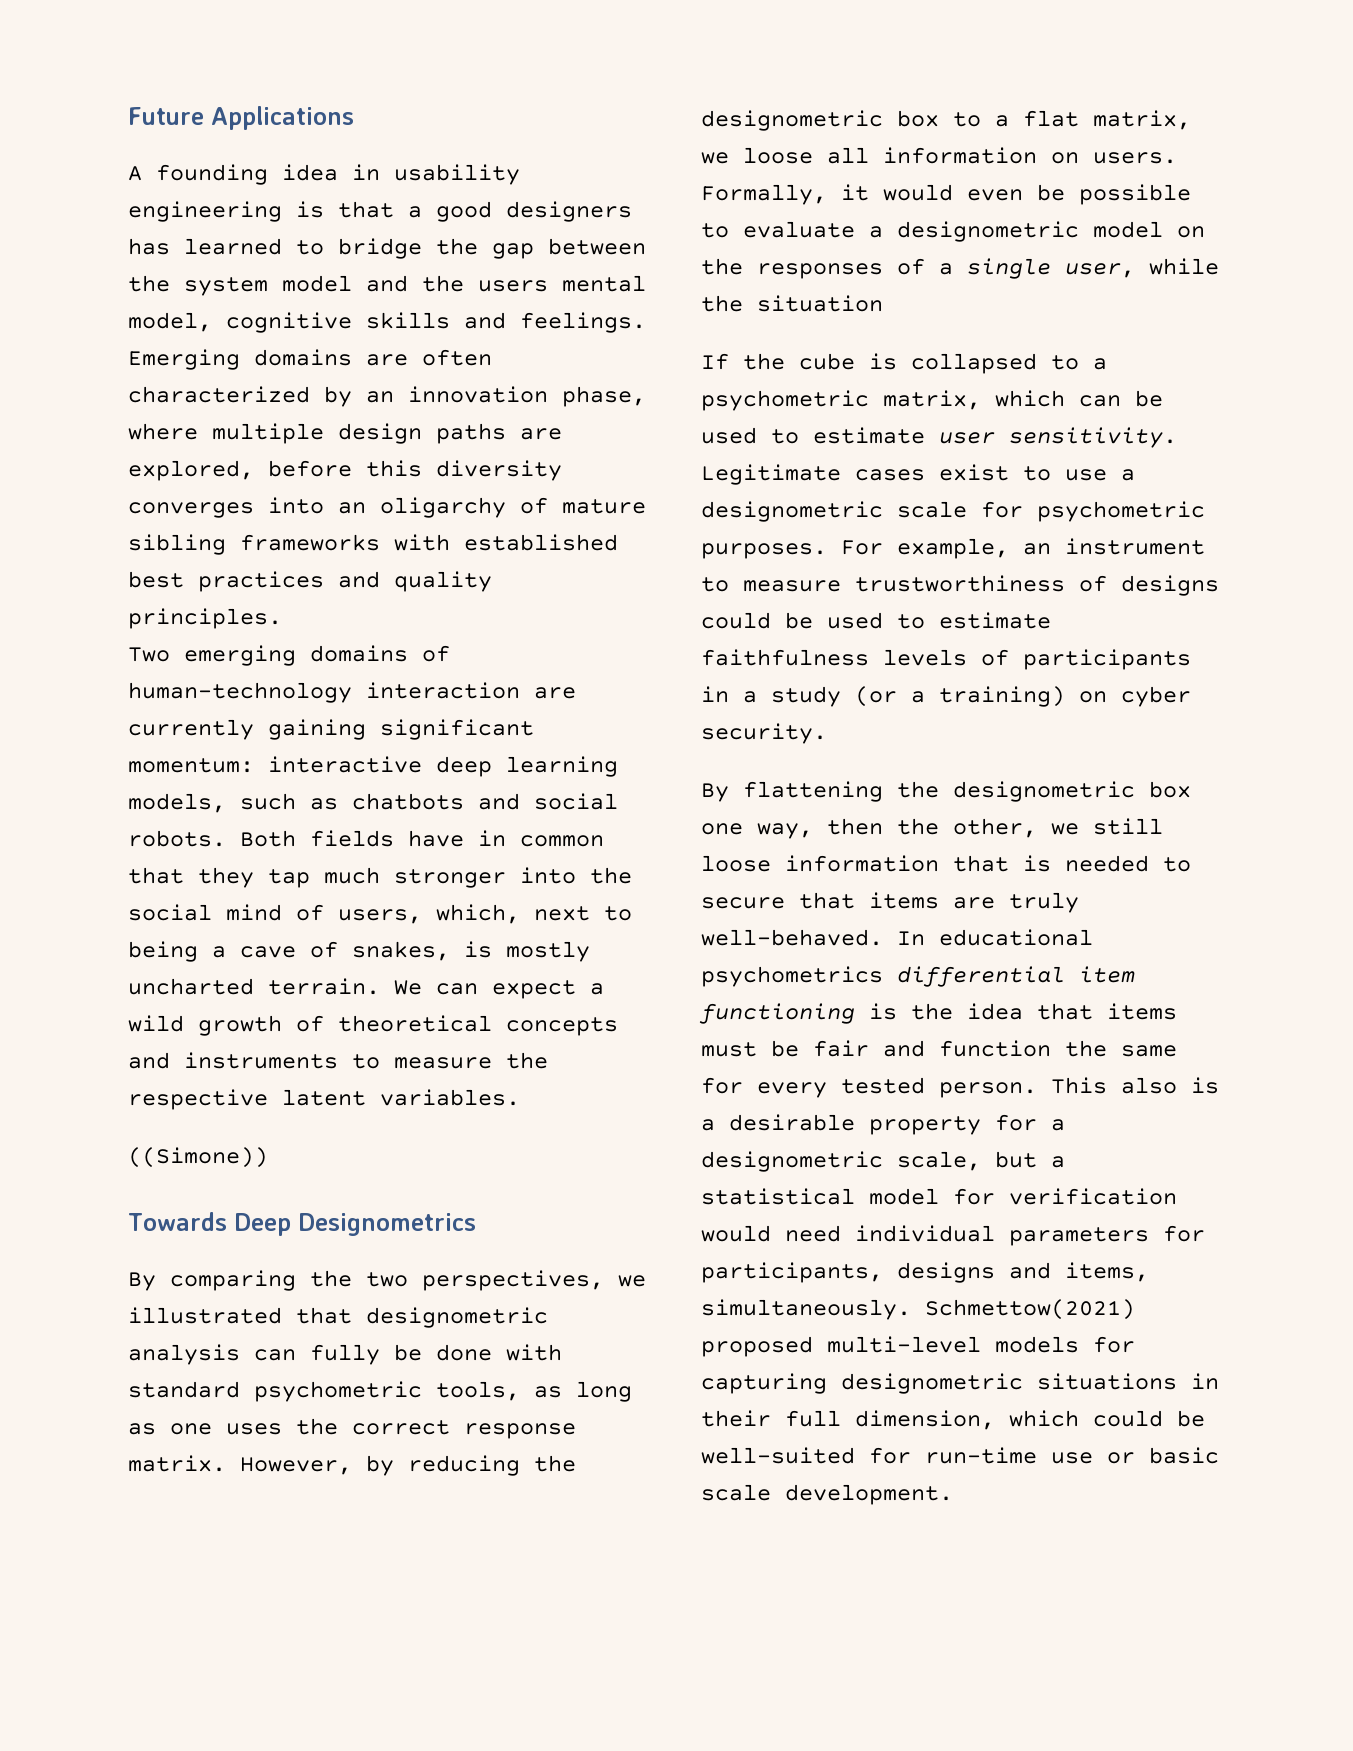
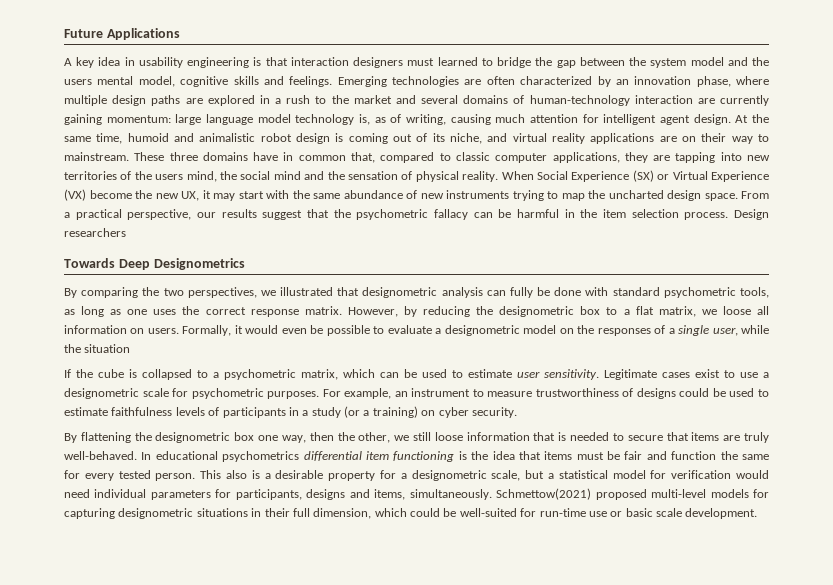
- A founding idea in usability engineering is that a good designers has learned to bridge the gap between the system model and the users mental model, cognitive skills and feelings.
+ A key idea in usability engineering is that interaction designers must learned to bridge the gap between the system model and the users mental model, cognitive skills and feelings.
- Emerging domains are often characterized by an innovation phase, where multiple design paths are explored, before this diversity converges into an oligarchy of mature sibling frameworks with established best practices and quality principles.
- Two emerging domains of human-technology interaction are currently gaining significant momentum: interactive deep learning models, such as chatbots and social robots. Both fields have in common that they tap much stronger into the social mind of users, which, next to being a cave of snakes, is mostly uncharted terrain. We can expect a wild growth of theoretical concepts and instruments to measure the respective latent variables.
- ((Simone))
+ Emerging technologies are often characterized by an innovation phase, where multiple design paths are explored in a rush to the market and several domains of human-technology interaction are currently gaining momentum: large language model technology is, as of writing, causing much attention for intelligent agent design. At the same time, humoid and animalistic robot design is coming out of its niche, and virtual reality applications are on their way to mainstream. These three domains have in common that, compared to classic computer applications, they are tapping into new territories of the users mind, the social mind and the sensation of physical reality. When Social Experience (SX) or Virtual Experience (VX) become the new UX, it may start with the same abundance of new instruments trying to map the uncharted design space. From a practical perspective, our results suggest that the psychometric fallacy can be harmful in the item selection process. Design researchers

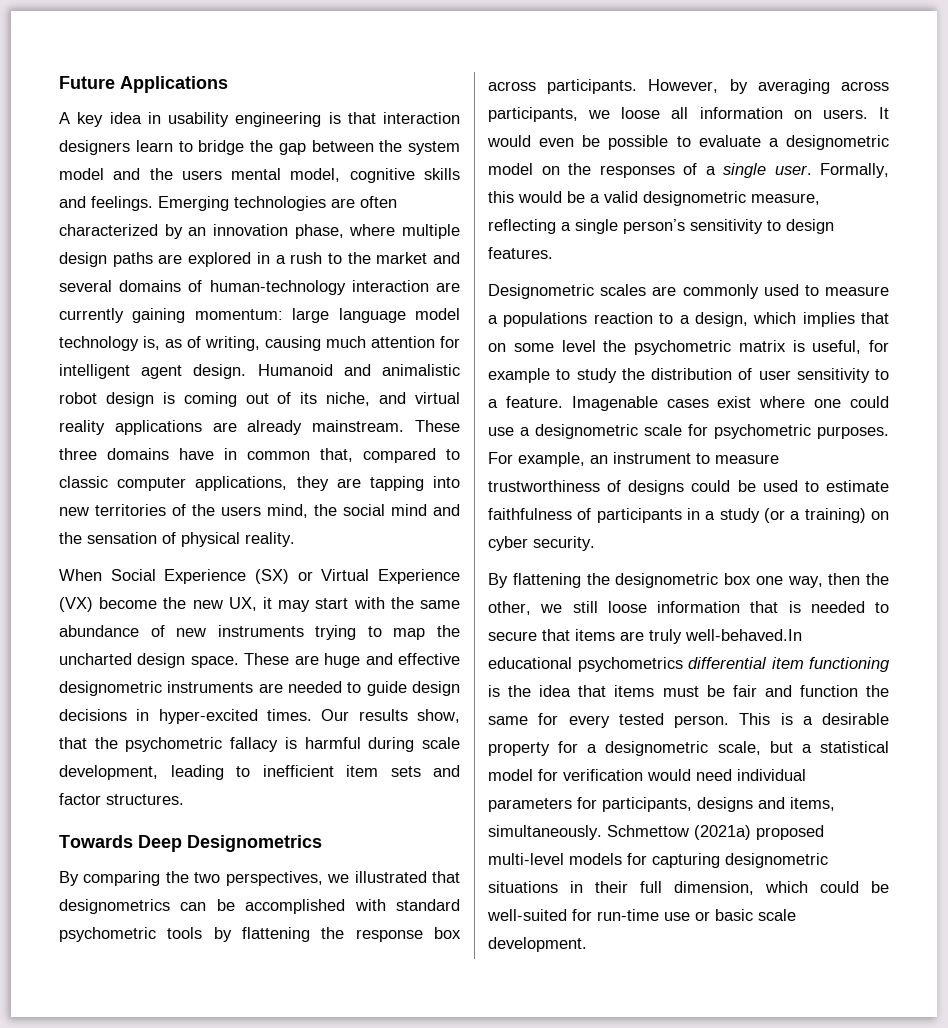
- A key idea in usability engineering is that interaction designers must learned to bridge the gap between the system model and the users mental model, cognitive skills and feelings.
+ A key idea in usability engineering is that interaction designers learn to bridge the gap between the system model and the users mental model, cognitive skills and feelings.
- At the same time, humoid and animalistic robot design is coming out of its niche, and virtual reality applications are on their way to mainstream.
+ Humanoid and animalistic robot design is coming out of its niche, and virtual reality applications are already mainstream.
- These three domains have in common that, compared to classic computer applications, they are tapping into new territories of the users mind, the social mind and the sensation of physical reality. When Social Experience (SX) or Virtual Experience (VX) become the new UX, it may start with the same abundance of new instruments trying to map the uncharted design space.
+ These three domains have in common that, compared to classic computer applications, they are tapping into new territories of the users mind, the social mind and the sensation of physical reality.
+ When Social Experience (SX) or Virtual Experience (VX) become the new UX, it may start with the same abundance of new instruments trying to map the uncharted design space.
- From a practical perspective, our results suggest that the psychometric fallacy can be harmful in the item selection process. Design researchers
+ These are huge and effective designometric instruments are needed to guide design decisions in hyper-excited times. Our results show, that the psychometric fallacy is harmful during scale development, leading to inefficient item sets and factor structures.
- By comparing the two perspectives, we illustrated that designometric analysis can fully be done with standard psychometric tools, as long as one uses the correct response matrix. However, by reducing the designometric box to a flat matrix, we loose all information on users.
+ By comparing the two perspectives, we illustrated that designometrics can be accomplished with standard psychometric tools by flattening the response box across participants. However, by averaging across participants, we loose all information on users.
- Formally, it would even be possible to evaluate a designometric model on the responses of a single user, while the situation
- If the cube is collapsed to a psychometric matrix, which can be used to estimate user sensitivity. Legitimate cases exist to use a designometric scale for psychometric purposes.
+ It would even be possible to evaluate a designometric model on the responses of a single user. Formally, this would be a valid designometric measure, reflecting a single person’s sensitivity to design features.
+ Designometric scales are commonly used to measure a populations reaction to a design, which implies that on some level the psychometric matrix is useful, for example to study the distribution of user sensitivity to a feature. Imagenable cases exist where one could use a designometric scale for psychometric purposes.
- For example, an instrument to measure trustworthiness of designs could be used to estimate faithfulness levels of participants in a study (or a training) on cyber security.
+ For example, an instrument to measure trustworthiness of designs could be used to estimate faithfulness of participants in a study (or a training) on cyber security.
- By flattening the designometric box one way, then the other, we still loose information that is needed to secure that items are truly well-behaved. In educational psychometrics differential item functioning is the idea that items must be fair and function the same for every tested person.
+ By flattening the designometric box one way, then the other, we still loose information that is needed to secure that items are truly well-behaved.In educational psychometrics differential item functioning is the idea that items must be fair and function the same for every tested person.
- This also is a desirable property for a designometric scale, but a statistical model for verification would need individual parameters for participants, designs and items, simultaneously.
+ This is a desirable property for a designometric scale, but a statistical model for verification would need individual parameters for participants, designs and items, simultaneously.
- Schmettow(2021) proposed multi-level models for capturing designometric situations in their full dimension, which could be well-suited for run-time use or basic scale development.
+ Schmettow (2021a) proposed multi-level models for capturing designometric situations in their full dimension, which could be well-suited for run-time use or basic scale development.

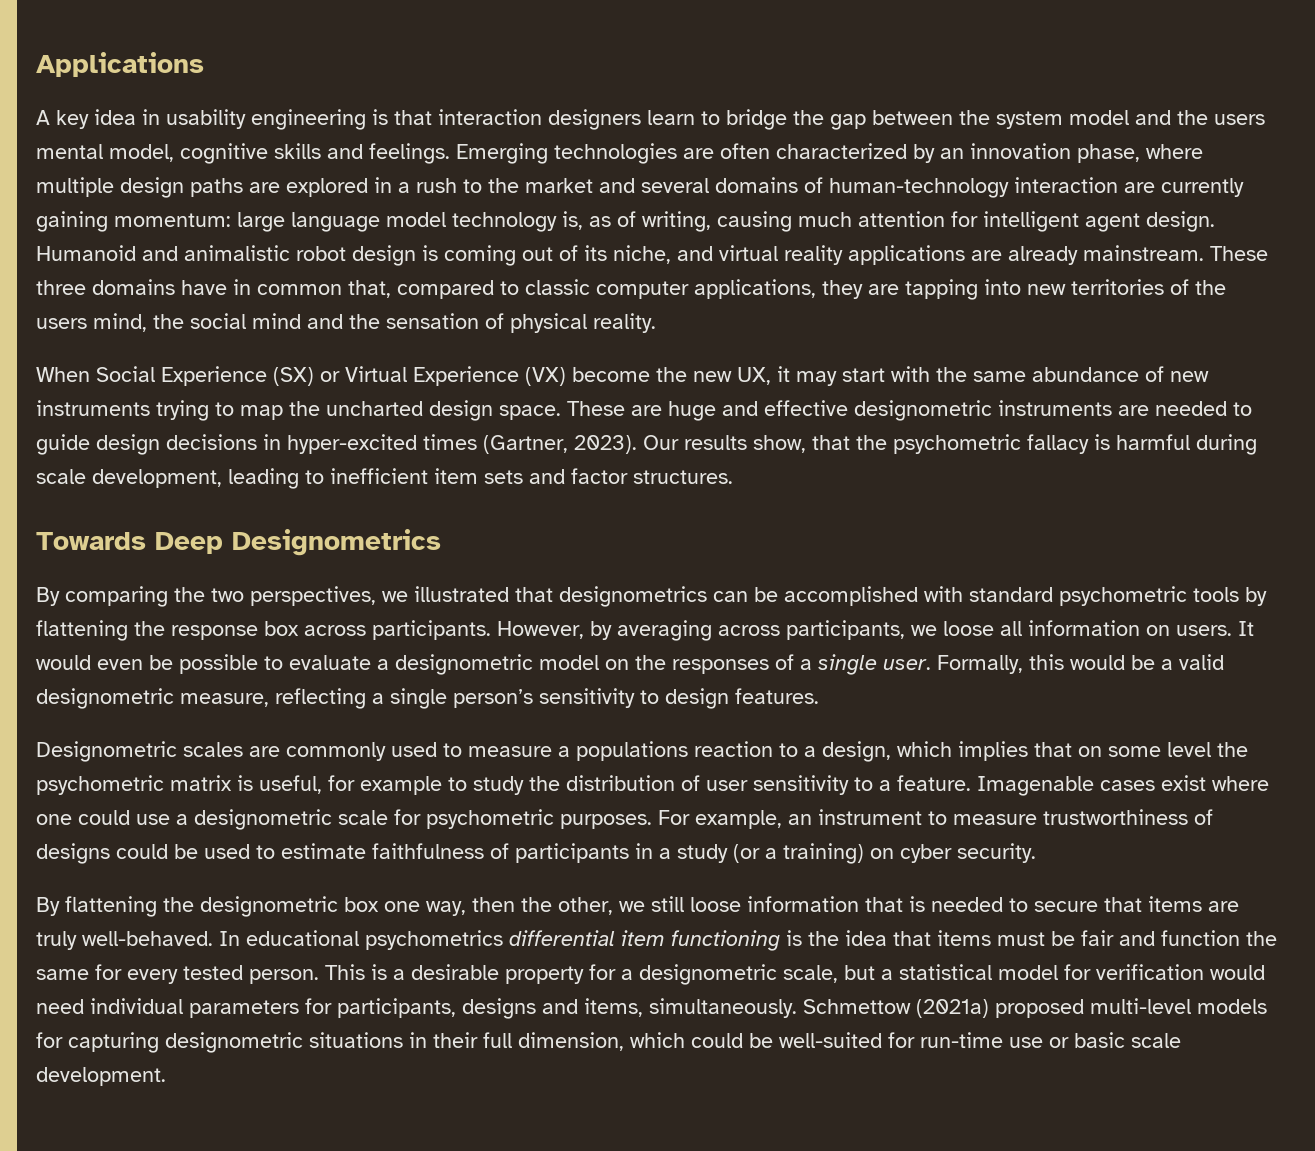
- Future Applications
+ Applications
- These are huge and effective designometric instruments are needed to guide design decisions in hyper-excited times.
+ These are huge and effective designometric instruments are needed to guide design decisions in hyper-excited times (Gartner, 2023).
- By flattening the designometric box one way, then the other, we still loose information that is needed to secure that items are truly well-behaved.In educational psychometrics differential item functioning is the idea that items must be fair and function the same for every tested person.
+ By flattening the designometric box one way, then the other, we still loose information that is needed to secure that items are truly well-behaved. In educational psychometrics differential item functioning is the idea that items must be fair and function the same for every tested person.

